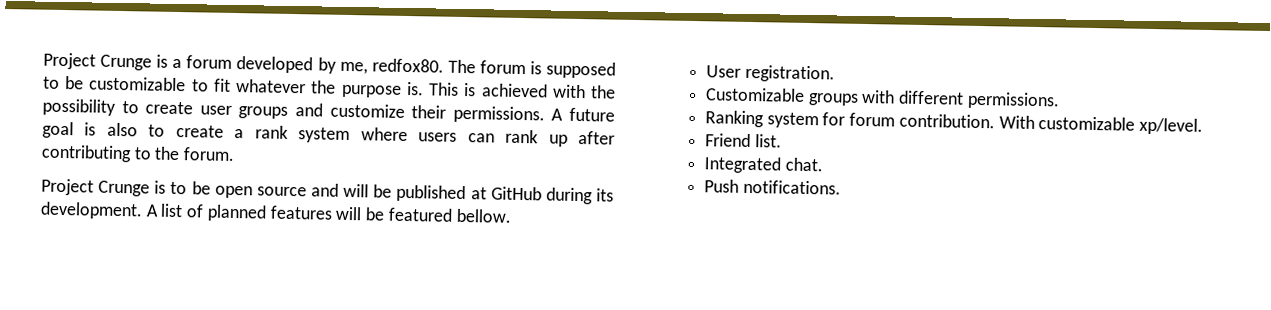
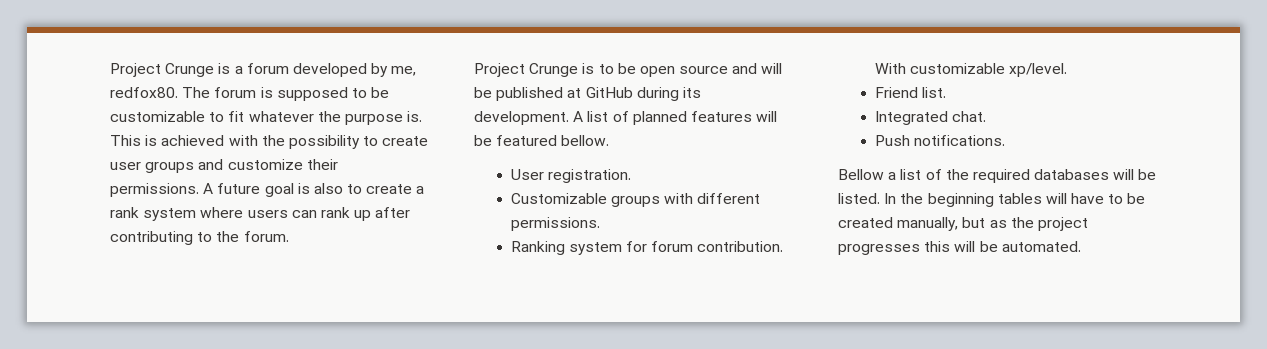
+ Bellow a list of the required databases will be listed. In the beginning tables will have to be created manually, but as the project progresses this will be automated.

